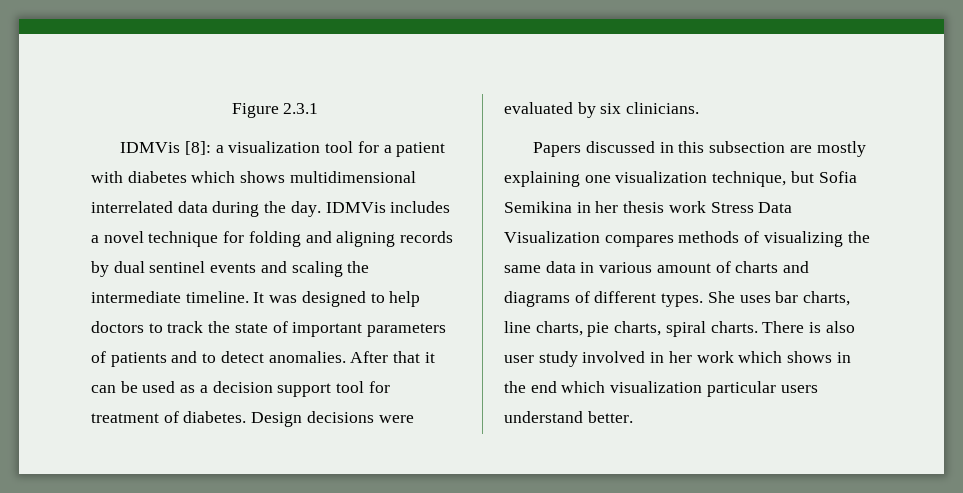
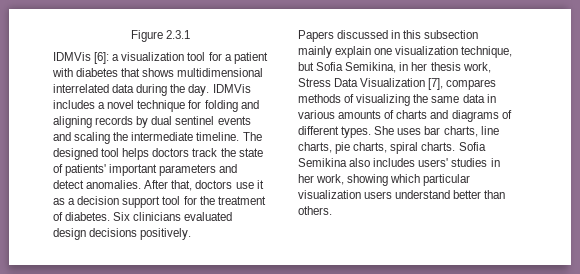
- IDMVis [8]: a visualization tool for a patient with diabetes which shows multidimensional interrelated data during the day.
+ IDMVis [6]: a visualization tool for a patient with diabetes that shows multidimensional interrelated data during the day.
- It was designed to help doctors to track the state of important parameters of patients and to detect anomalies. After that it can be used as a decision support tool for treatment of diabetes.
+ The designed tool helps doctors track the state of patients' important parameters and detect anomalies. After that, doctors use it as a decision support tool for the treatment of diabetes.
- Design decisions were evaluated by six clinicians.
+ Six clinicians evaluated design decisions positively.
- Papers discussed in this subsection are mostly explaining one visualization technique, but Sofia Semikina in her thesis work Stress Data Visualization compares methods of visualizing the same data in various amount of charts and diagrams of different types.
+ Papers discussed in this subsection mainly explain one visualization technique, but Sofia Semikina, in her thesis work, Stress Data Visualization [7], compares methods of visualizing the same data in various amounts of charts and diagrams of different types.
- There is also user study involved in her work which shows in the end which visualization particular users understand better.
+ Sofia Semikina also includes users' studies in her work, showing which particular visualization users understand better than others.

